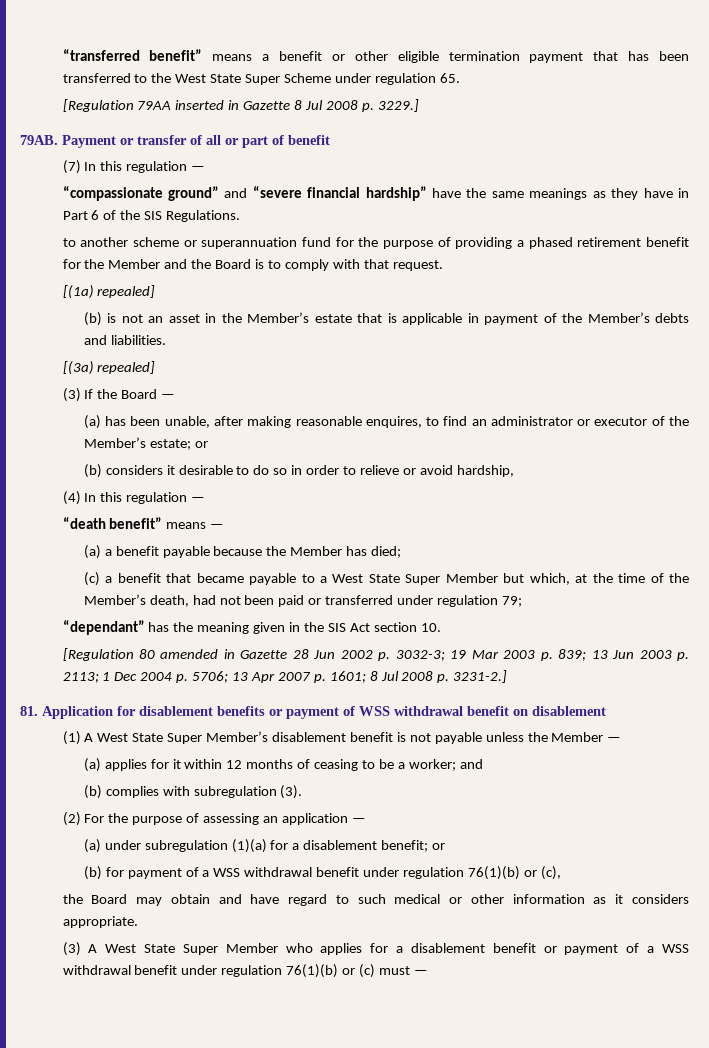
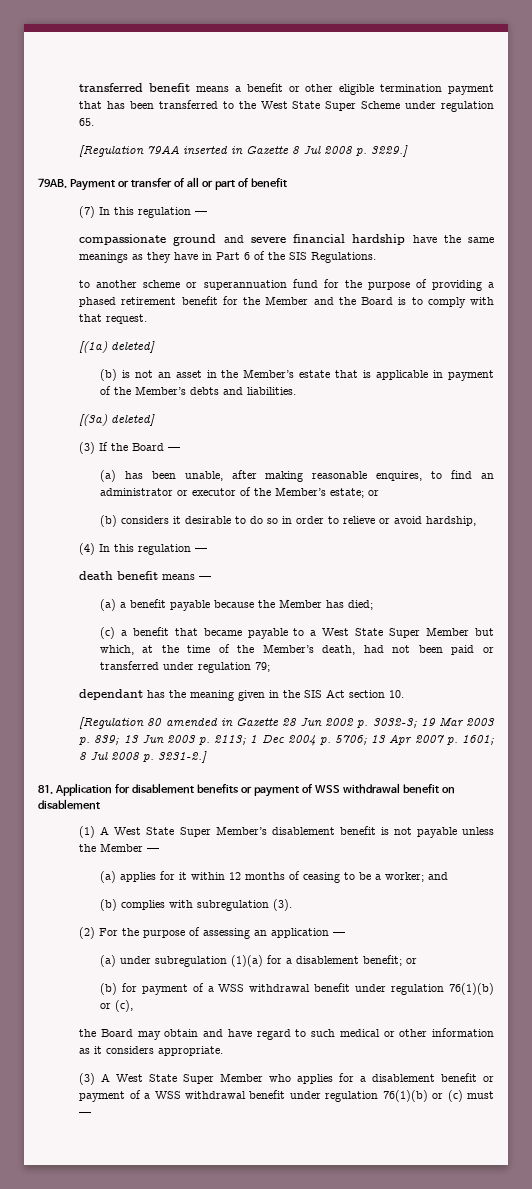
- “transferred benefit” means a benefit or other eligible termination payment that has been transferred to the West State Super Scheme under regulation 65.
+ transferred benefit means a benefit or other eligible termination payment that has been transferred to the West State Super Scheme under regulation 65.
- “compassionate ground” and “severe financial hardship” have the same meanings as they have in Part 6 of the SIS Regulations.
+ compassionate ground and severe financial hardship have the same meanings as they have in Part 6 of the SIS Regulations.
- [(1a) repealed]
+ [(1a) deleted]
- [(3a) repealed]
+ [(3a) deleted]
- “death benefit” means —
+ death benefit means —
- “dependant” has the meaning given in the SIS Act section 10.
+ dependant has the meaning given in the SIS Act section 10.

